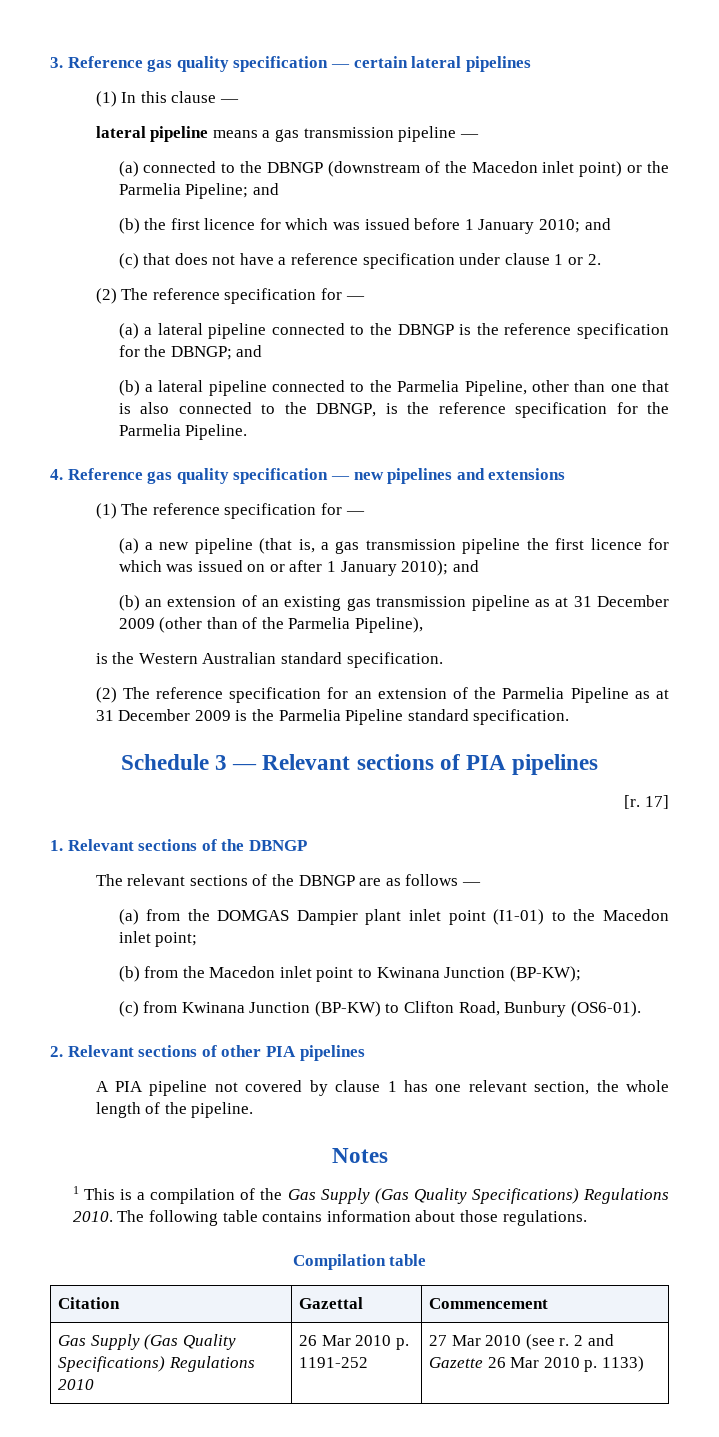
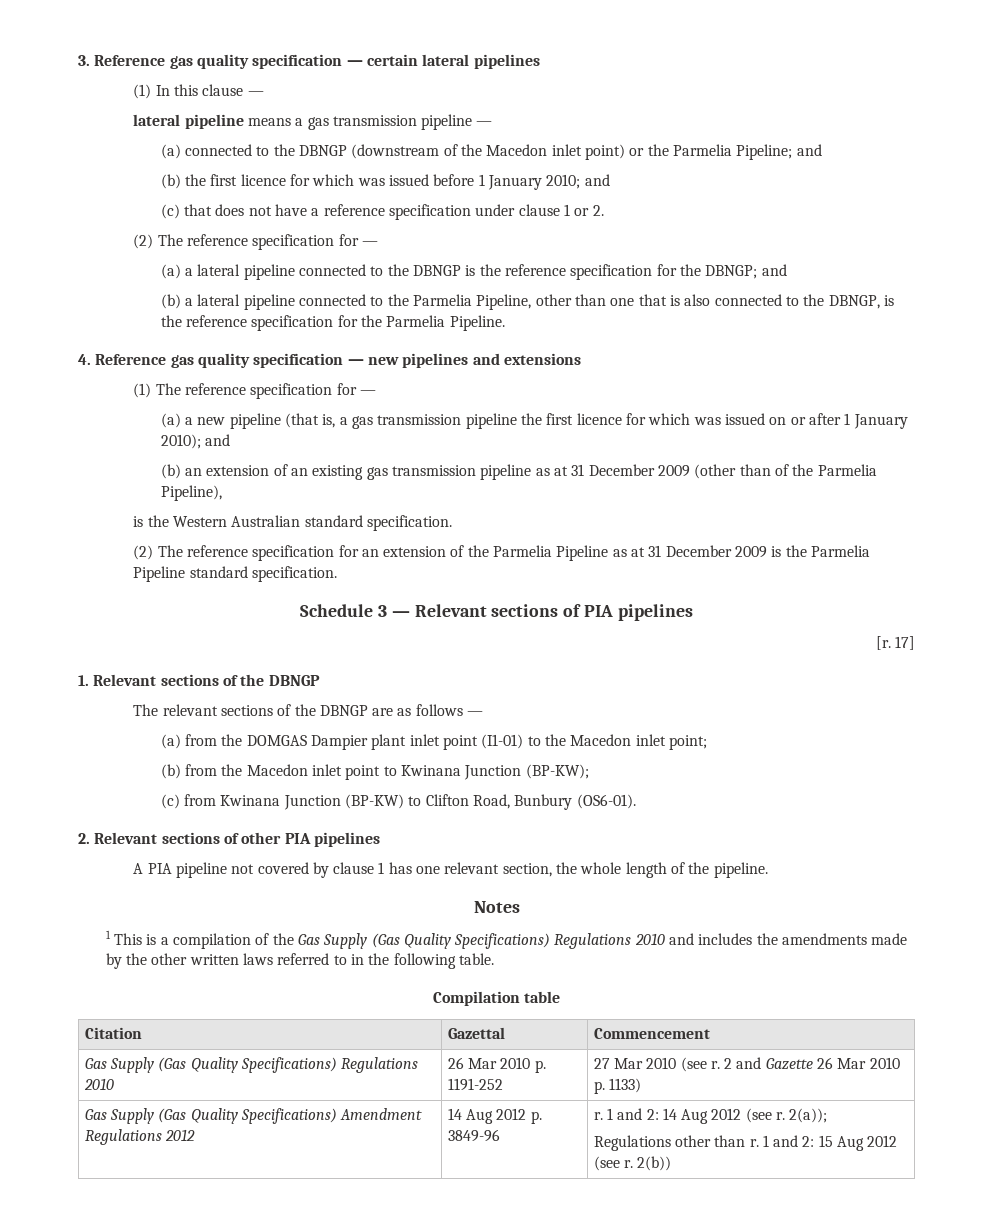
- 1 This is a compilation of the Gas Supply (Gas Quality Specifications) Regulations 2010. The following table contains information about those regulations.
+ 1 This is a compilation of the Gas Supply (Gas Quality Specifications) Regulations 2010 and includes the amendments made by the other written laws referred to in the following table.
+ Gas Supply (Gas Quality Specifications) Amendment Regulations 2012 | 14 Aug 2012 p. 3849-96 | r. 1 and 2: 14 Aug 2012 (see r. 2(a));
+ Regulations other than r. 1 and 2: 15 Aug 2012 (see r. 2(b))

